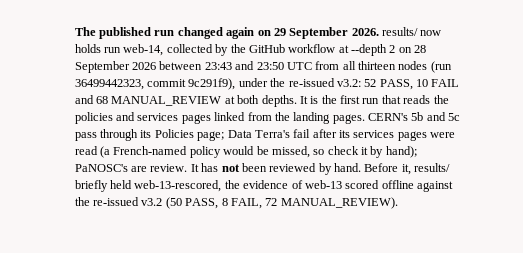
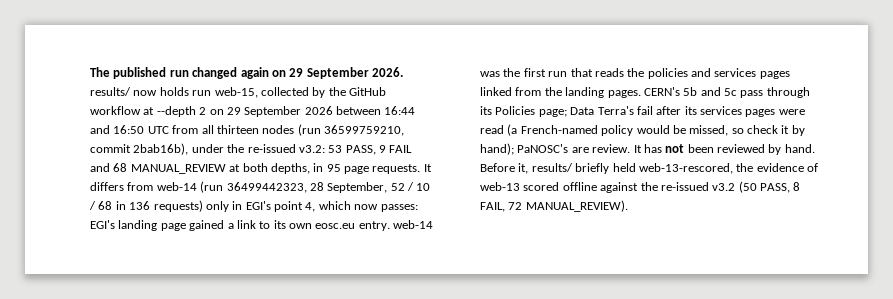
- The published run changed again on 29 September 2026. results/ now holds run web-14, collected by the GitHub workflow at --depth 2 on 28 September 2026 between 23:43 and 23:50 UTC from all thirteen nodes (run 36499442323, commit 9c291f9), under the re-issued v3.2: 52 PASS, 10 FAIL and 68 MANUAL_REVIEW at both depths. It is the first run that reads the policies and services pages linked from the landing pages.
+ The published run changed again on 29 September 2026. results/ now holds run web-15, collected by the GitHub workflow at --depth 2 on 29 September 2026 between 16:44 and 16:50 UTC from all thirteen nodes (run 36599759210, commit 2bab16b), under the re-issued v3.2: 53 PASS, 9 FAIL and 68 MANUAL_REVIEW at both depths, in 95 page requests. It differs from web-14 (run 36499442323, 28 September, 52 / 10 / 68 in 136 requests) only in EGI's point 4, which now passes: EGI's landing page gained a link to its own eosc.eu entry. web-14 was the first run that reads the policies and services pages linked from the landing pages.

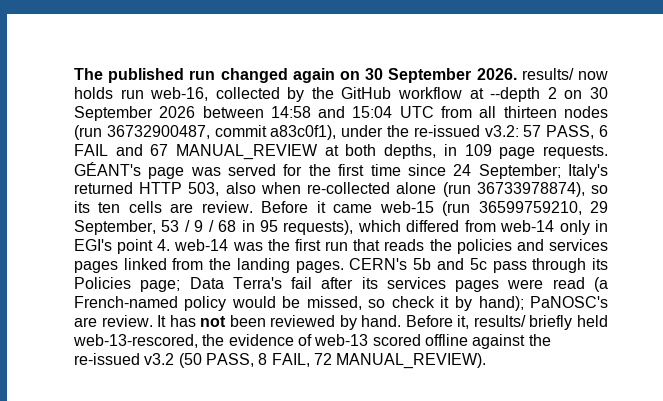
- The published run changed again on 29 September 2026. results/ now holds run web-15, collected by the GitHub workflow at --depth 2 on 29 September 2026 between 16:44 and 16:50 UTC from all thirteen nodes (run 36599759210, commit 2bab16b), under the re-issued v3.2: 53 PASS, 9 FAIL and 68 MANUAL_REVIEW at both depths, in 95 page requests.
+ The published run changed again on 30 September 2026. results/ now holds run web-16, collected by the GitHub workflow at --depth 2 on 30 September 2026 between 14:58 and 15:04 UTC from all thirteen nodes (run 36732900487, commit a83c0f1), under the re-issued v3.2: 57 PASS, 6 FAIL and 67 MANUAL_REVIEW at both depths, in 109 page requests.
- It differs from web-14 (run 36499442323, 28 September, 52 / 10 / 68 in 136 requests) only in EGI's point 4, which now passes: EGI's landing page gained a link to its own eosc.eu entry. web-14 was the first run that reads the policies and services pages linked from the landing pages.
+ GÉANT's page was served for the first time since 24 September; Italy's returned HTTP 503, also when re-collected alone (run 36733978874), so its ten cells are review. Before it came web-15 (run 36599759210, 29 September, 53 / 9 / 68 in 95 requests), which differed from web-14 only in EGI's point 4. web-14 was the first run that reads the policies and services pages linked from the landing pages.

